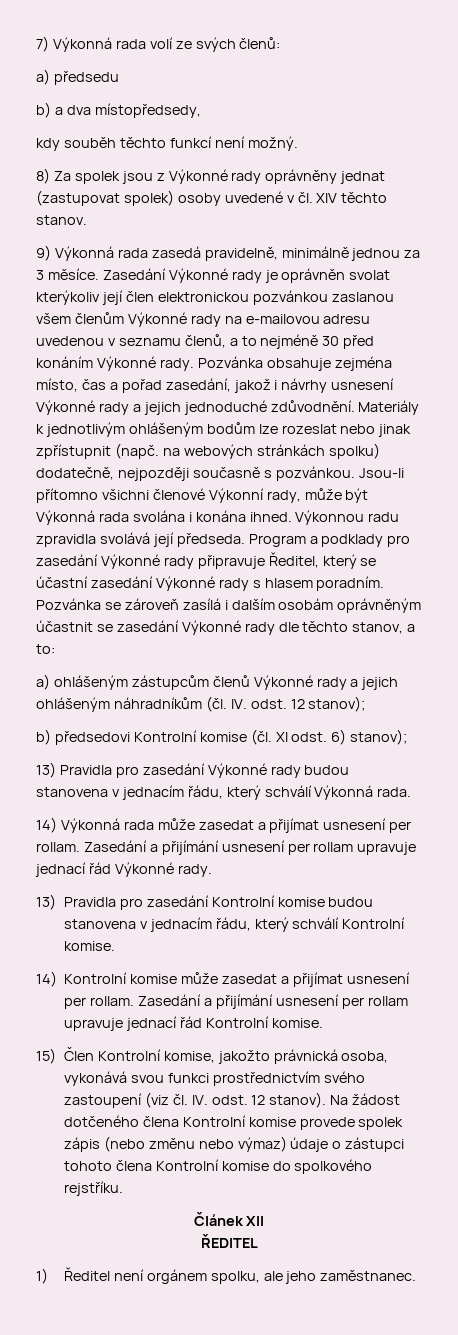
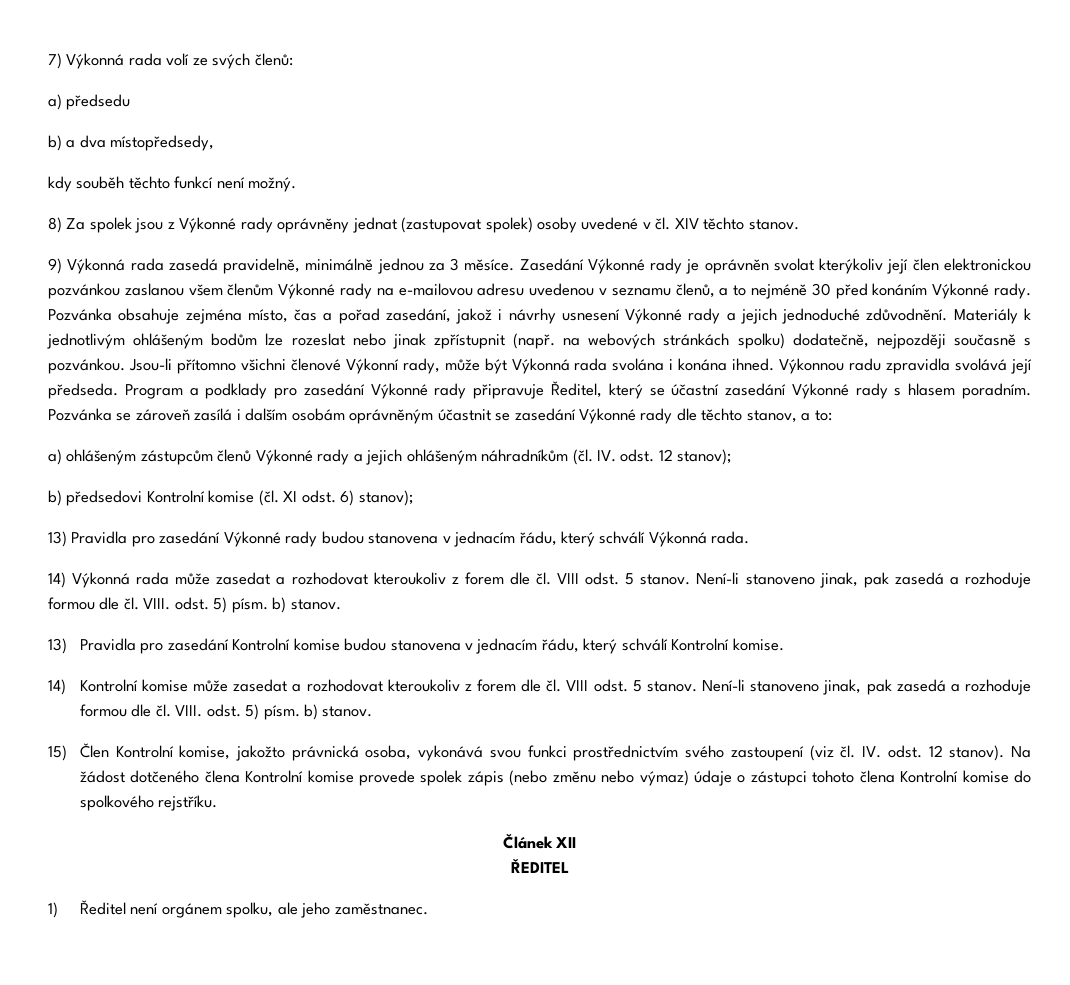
- Materiály k jednotlivým ohlášeným bodům lze rozeslat nebo jinak zpřístupnit (napč. na webových stránkách spolku) dodatečně, nejpozději současně s pozvánkou.
+ Materiály k jednotlivým ohlášeným bodům lze rozeslat nebo jinak zpřístupnit (např. na webových stránkách spolku) dodatečně, nejpozději současně s pozvánkou.
- 14) Výkonná rada může zasedat a přijímat usnesení per rollam. Zasedání a přijímání usnesení per rollam upravuje jednací řád Výkonné rady.
+ 14) Výkonná rada může zasedat a rozhodovat kteroukoliv z forem dle čl. VIII odst. 5 stanov. Není-li stanoveno jinak, pak zasedá a rozhoduje formou dle čl. VIII. odst. 5) písm. b) stanov.
- 14) Kontrolní komise může zasedat a přijímat usnesení per rollam. Zasedání a přijímání usnesení per rollam upravuje jednací řád Kontrolní komise.
+ 14) Kontrolní komise může zasedat a rozhodovat kteroukoliv z forem dle čl. VIII odst. 5 stanov. Není-li stanoveno jinak, pak zasedá a rozhoduje formou dle čl. VIII. odst. 5) písm. b) stanov.

